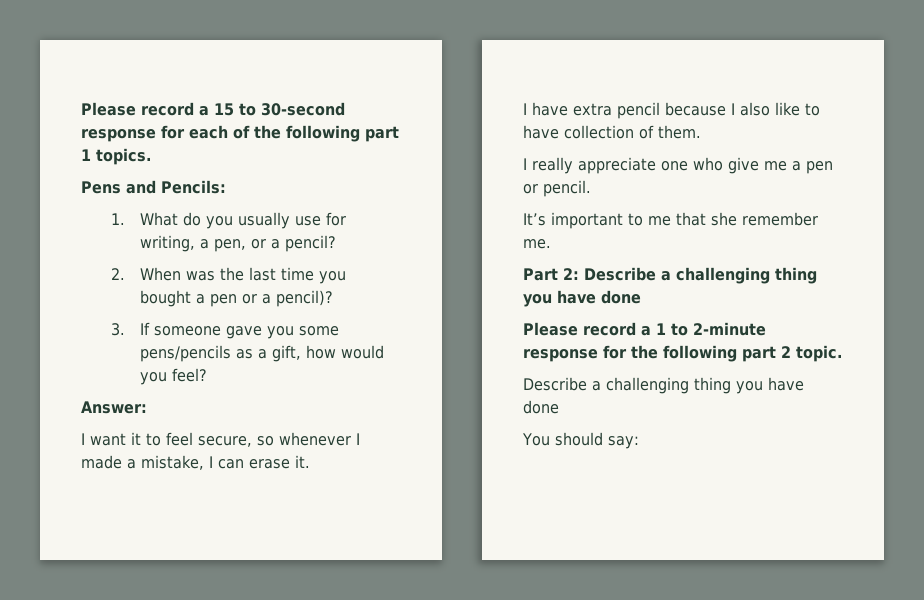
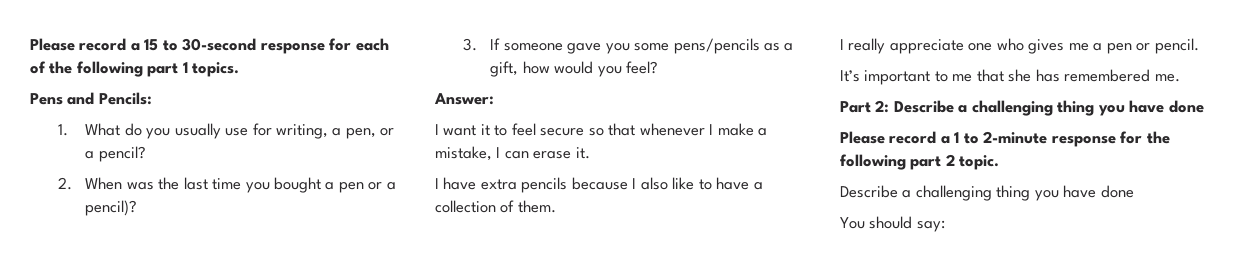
- I want it to feel secure, so whenever I made a mistake, I can erase it.
+ I want it to feel secure so that whenever I make a mistake, I can erase it.
- I have extra pencil because I also like to have collection of them.
+ I have extra pencils because I also like to have a collection of them.
- I really appreciate one who give me a pen or pencil.
+ I really appreciate one who gives me a pen or pencil.
- It’s important to me that she remember me.
+ It’s important to me that she has remembered me.

